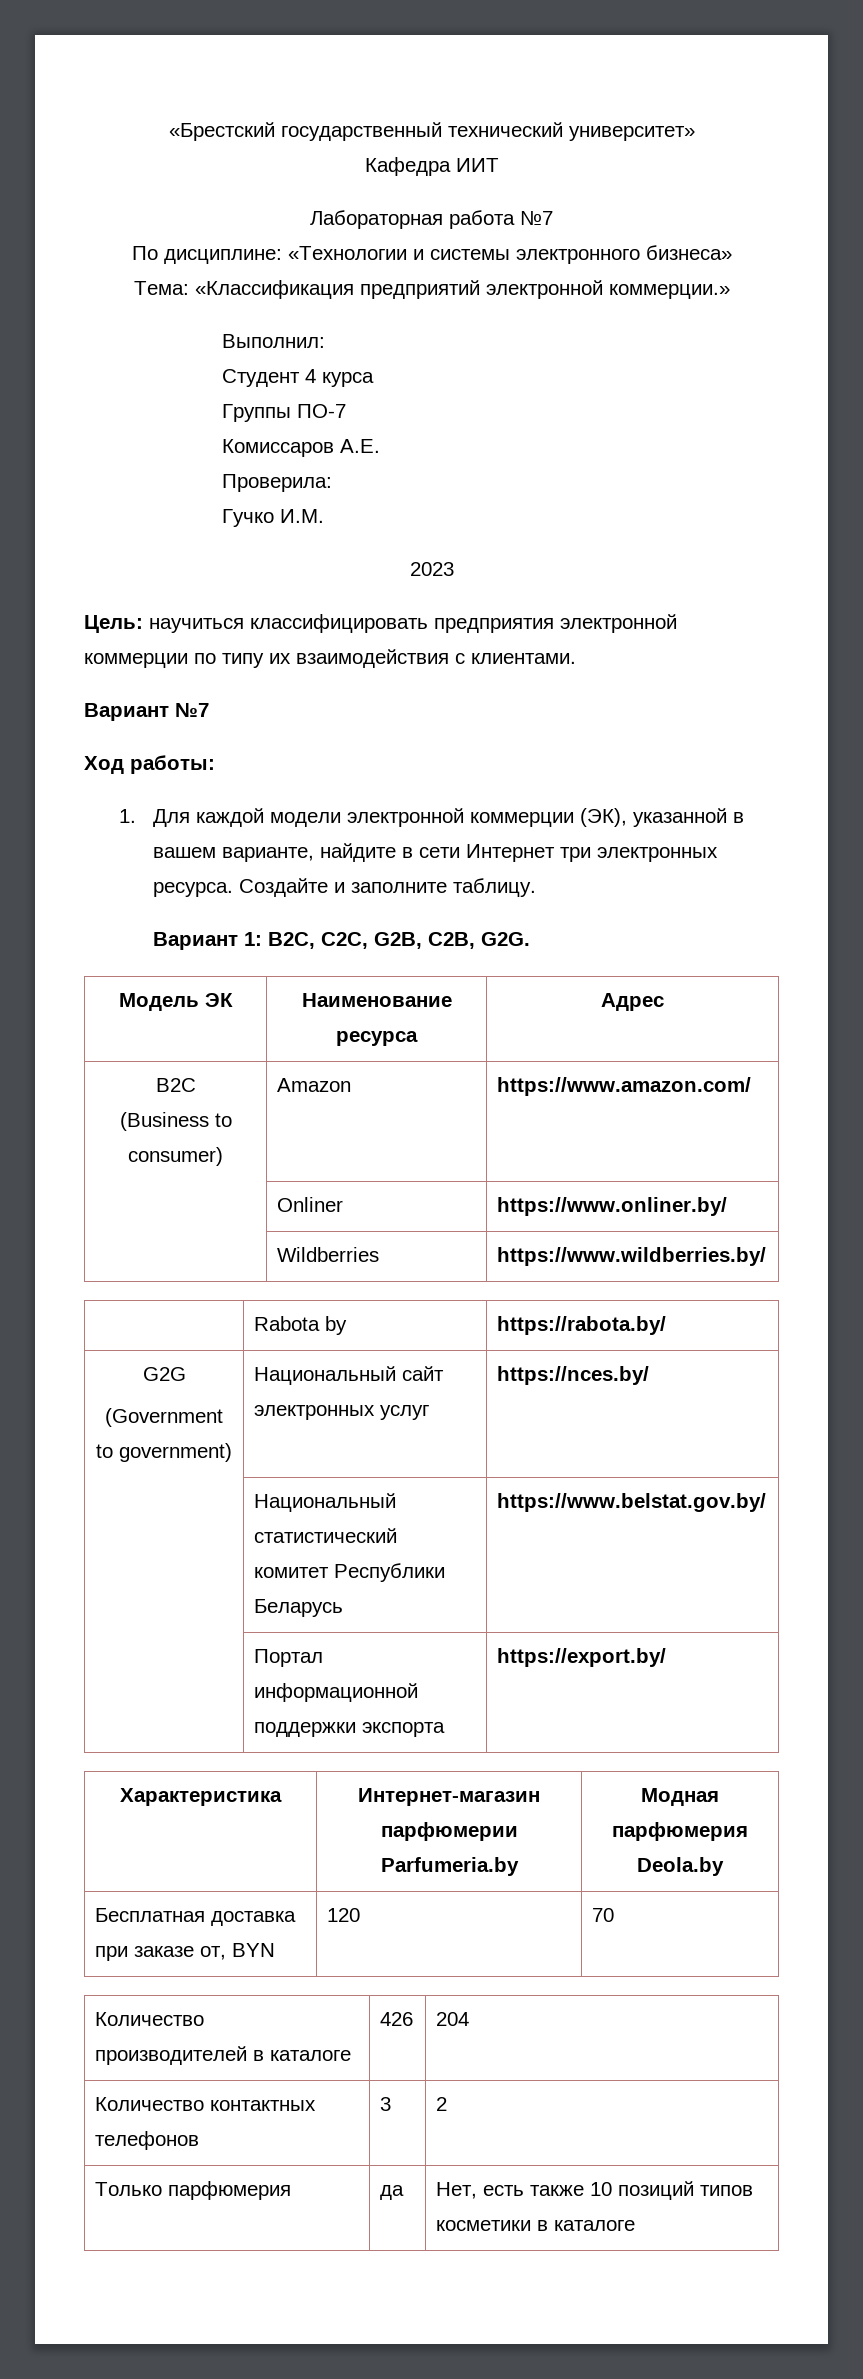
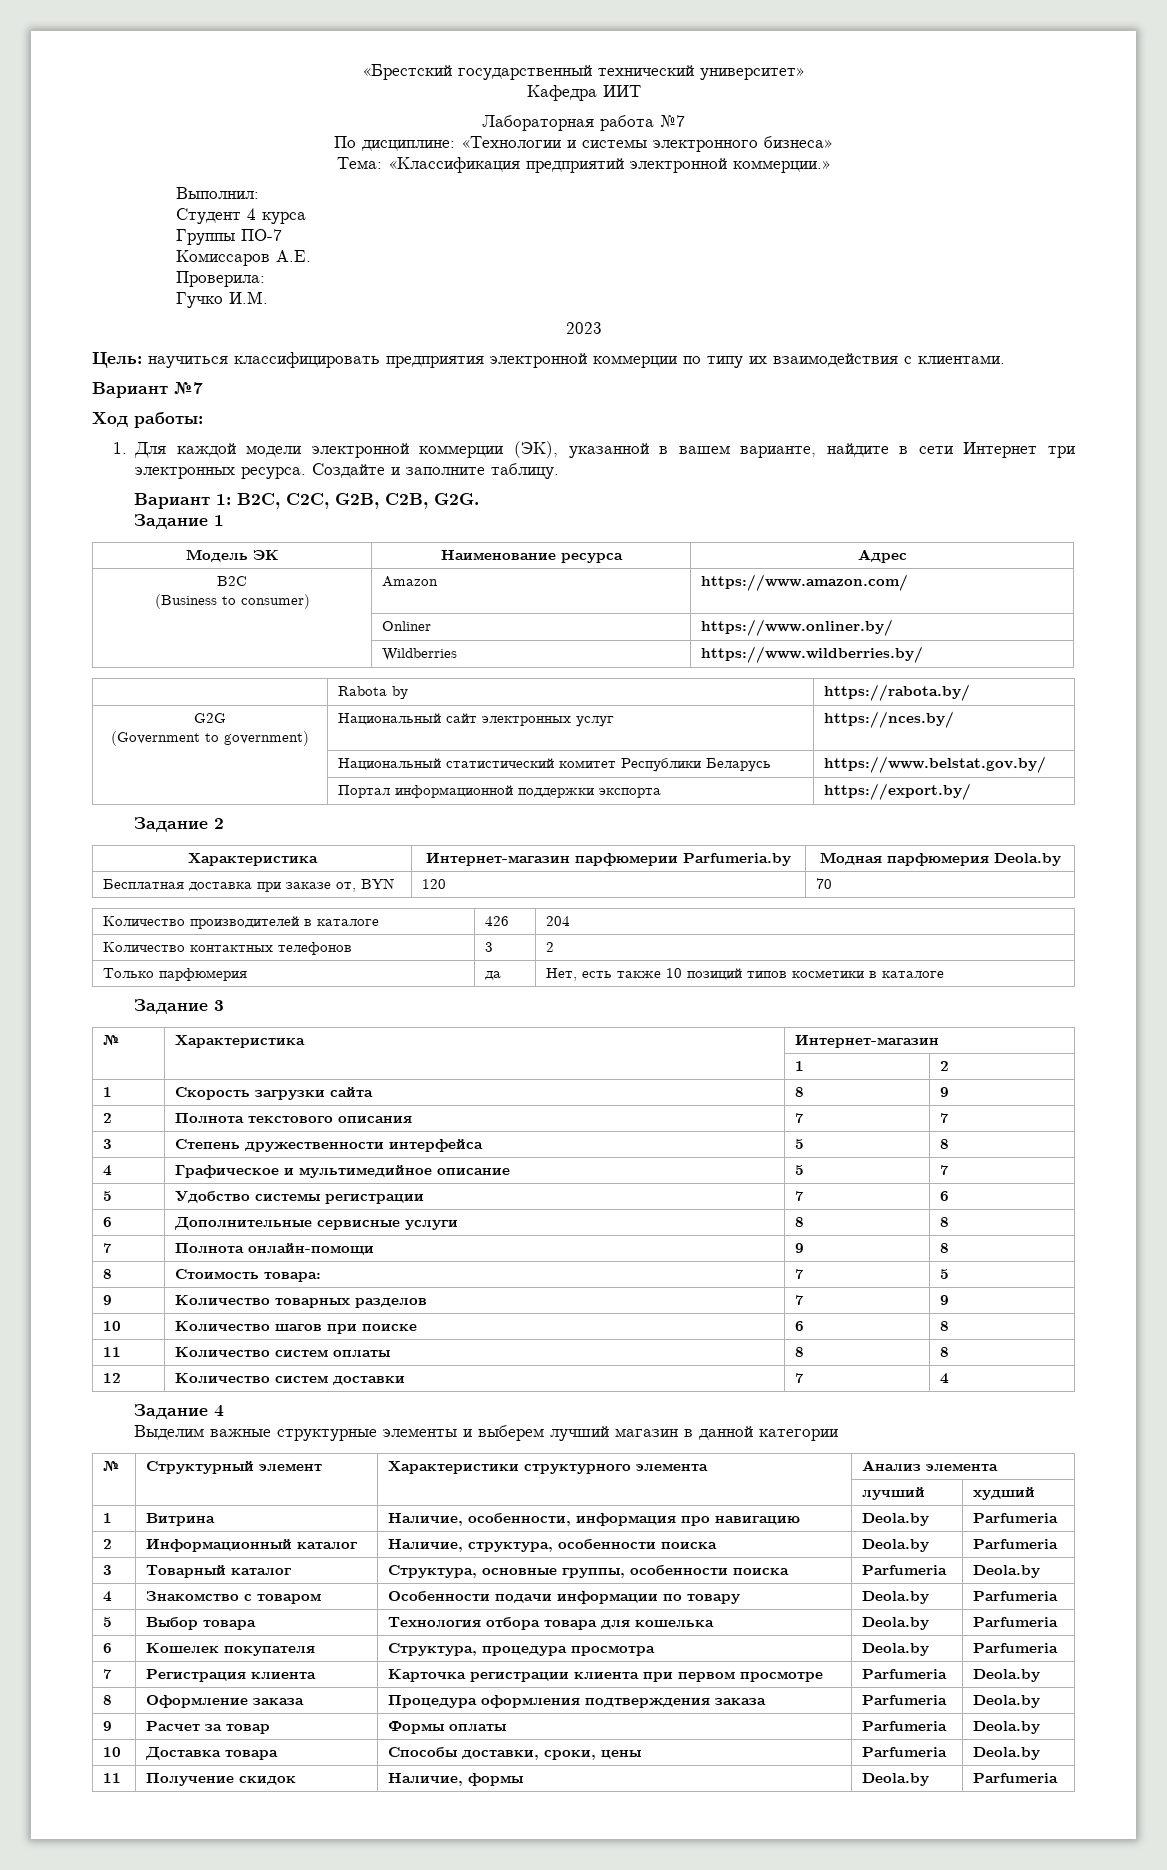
+ Задание 1
+ Задание 2
+ Задание 3
+ № | Характеристика | Интернет-магазин
+ | | 1 | 2
+ 1 | Скорость загрузки сайта | 8 | 9
+ 2 | Полнота текстового описания | 7 | 7
+ 3 | Степень дружественности интерфейса | 5 | 8
+ 4 | Графическое и мультимедийное описание | 5 | 7
+ 5 | Удобство системы регистрации | 7 | 6
+ 6 | Дополнительные сервисные услуги | 8 | 8
+ 7 | Полнота онлайн-помощи | 9 | 8
+ 8 | Стоимость товара: | 7 | 5
+ 9 | Количество товарных разделов | 7 | 9
+ 10 | Количество шагов при поиске | 6 | 8
+ 11 | Количество систем оплаты | 8 | 8
+ 12 | Количество систем доставки | 7 | 4
+ Задание 4
+ Выделим важные структурные элементы и выберем лучший магазин в данной категории
+ № | Структурный элемент | Характеристики структурного элемента | Анализ элемента
+ | | | лучший | худший
+ 1 | Витрина | Наличие, особенности, информация про навигацию | Deola.by | Parfumeria
+ 2 | Информационный каталог | Наличие, структура, особенности поиска | Deola.by | Parfumeria
+ 3 | Товарный каталог | Структура, основные группы, особенности поиска | Parfumeria | Deola.by
+ 4 | Знакомство с товаром | Особенности подачи информации по товару | Deola.by | Parfumeria
+ 5 | Выбор товара | Технология отбора товара для кошелька | Deola.by | Parfumeria
+ 6 | Кошелек покупателя | Структура, процедура просмотра | Deola.by | Parfumeria
+ 7 | Регистрация клиента | Карточка регистрации клиента при первом просмотре | Parfumeria | Deola.by
+ 8 | Оформление заказа | Процедура оформления подтверждения заказа | Parfumeria | Deola.by
+ 9 | Расчет за товар | Формы оплаты | Parfumeria | Deola.by
+ 10 | Доставка товара | Способы доставки, сроки, цены | Parfumeria | Deola.by
+ 11 | Получение скидок | Наличие, формы | Deola.by | Parfumeria

